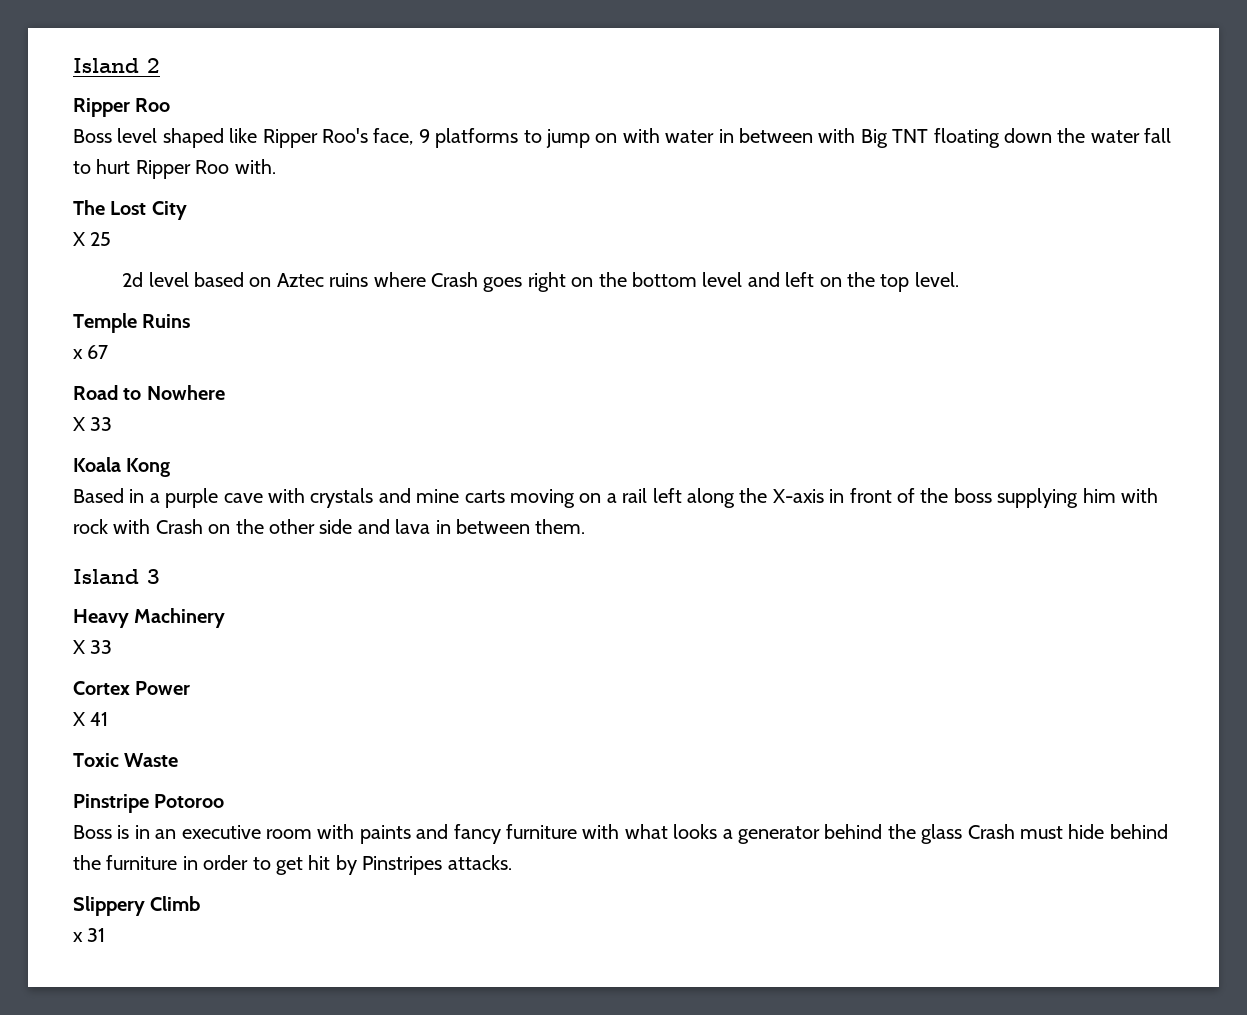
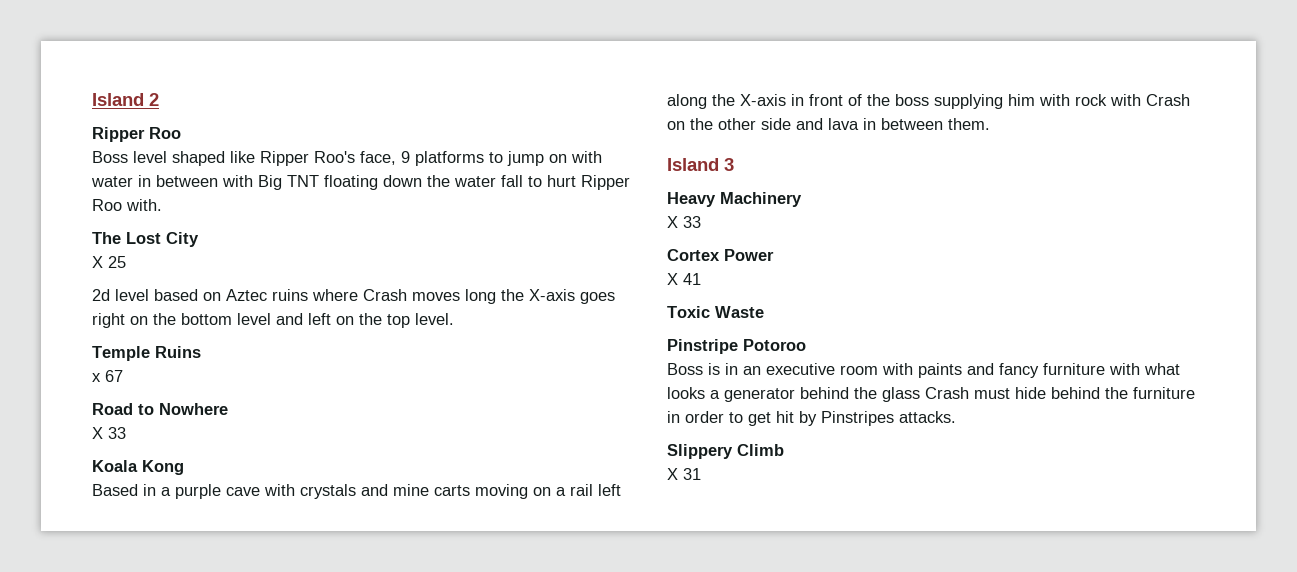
- 2d level based on Aztec ruins where Crash goes right on the bottom level and left on the top level.
+ 2d level based on Aztec ruins where Crash moves long the X-axis goes right on the bottom level and left on the top level.
- x 31
+ X 31

